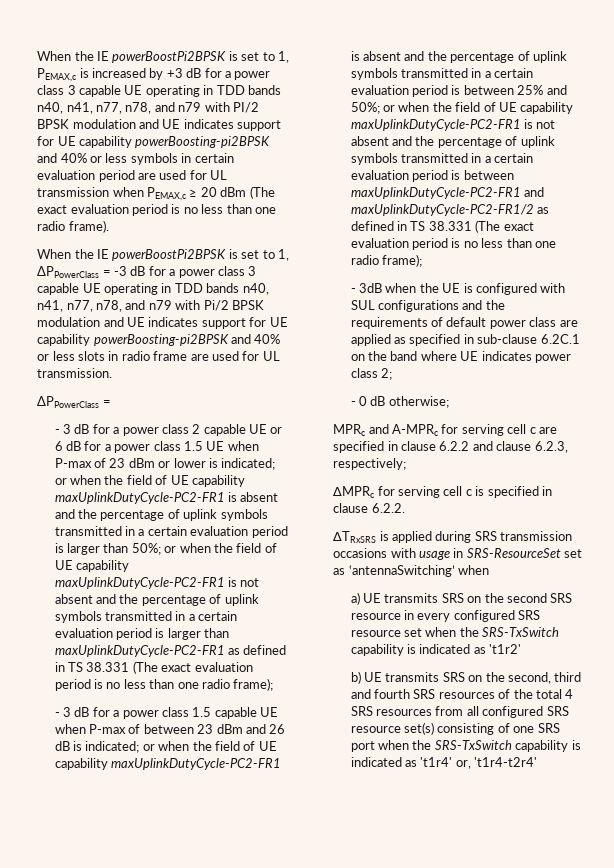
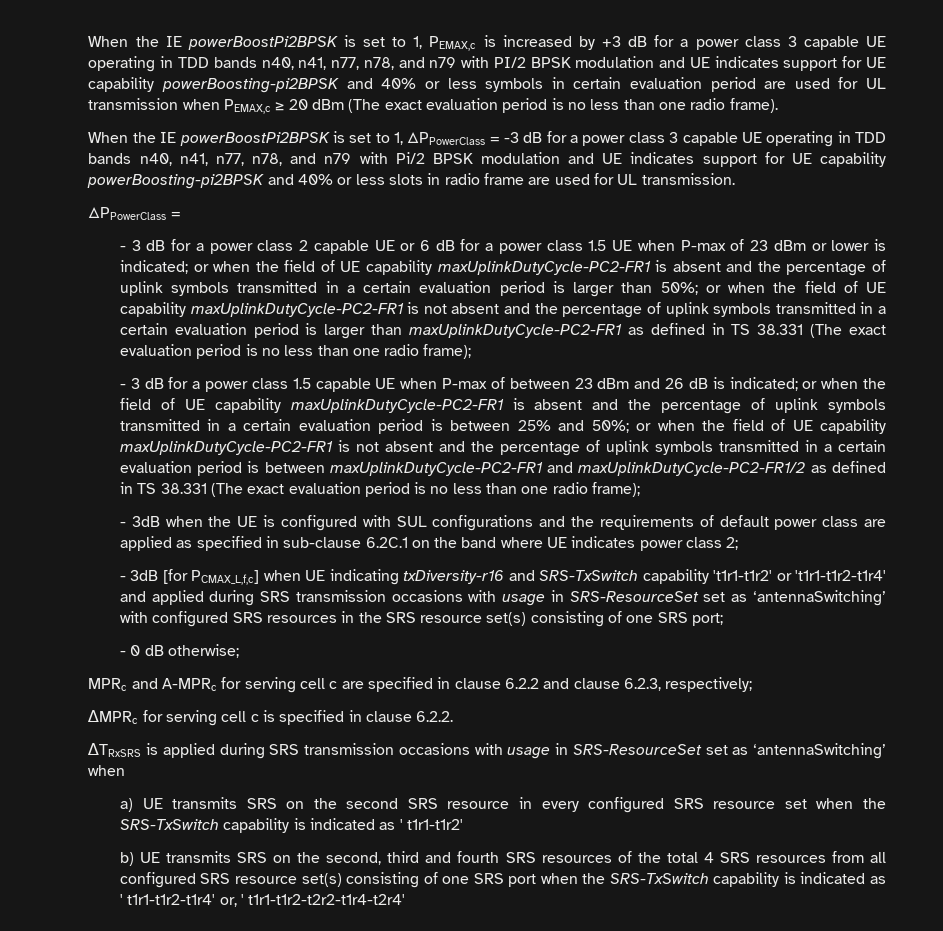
+ - 3dB [for PCMAX_L,f,c] when UE indicating txDiversity-r16 and SRS-TxSwitch capability 't1r1-t1r2' or 't1r1-t1r2-t1r4' and applied during SRS transmission occasions with usage in SRS-ResourceSet set as ‘antennaSwitching’ with configured SRS resources in the SRS resource set(s) consisting of one SRS port;
- a) UE transmits SRS on the second SRS resource in every configured SRS resource set when the SRS-TxSwitch capability is indicated as 't1r2'
+ a) UE transmits SRS on the second SRS resource in every configured SRS resource set when the SRS-TxSwitch capability is indicated as ' t1r1-t1r2'
- b) UE transmits SRS on the second, third and fourth SRS resources of the total 4 SRS resources from all configured SRS resource set(s) consisting of one SRS port when the SRS-TxSwitch capability is indicated as 't1r4' or, 't1r4-t2r4'
+ b) UE transmits SRS on the second, third and fourth SRS resources of the total 4 SRS resources from all configured SRS resource set(s) consisting of one SRS port when the SRS-TxSwitch capability is indicated as ' t1r1-t1r2-t1r4' or, ' t1r1-t1r2-t2r2-t1r4-t2r4'

